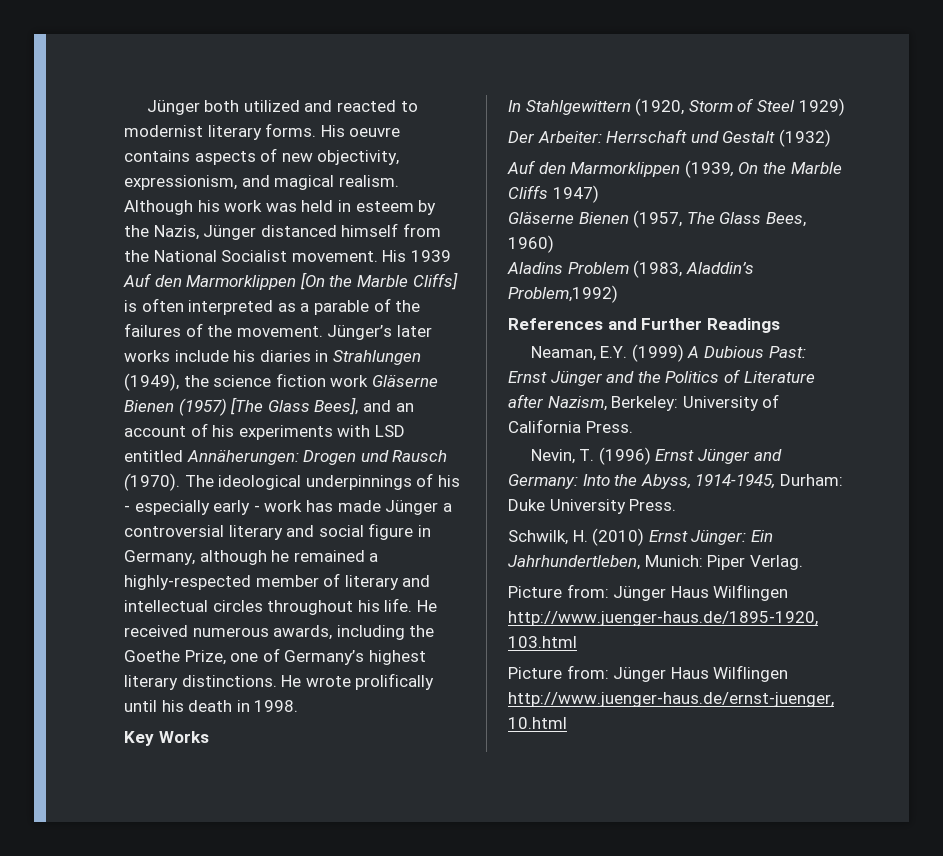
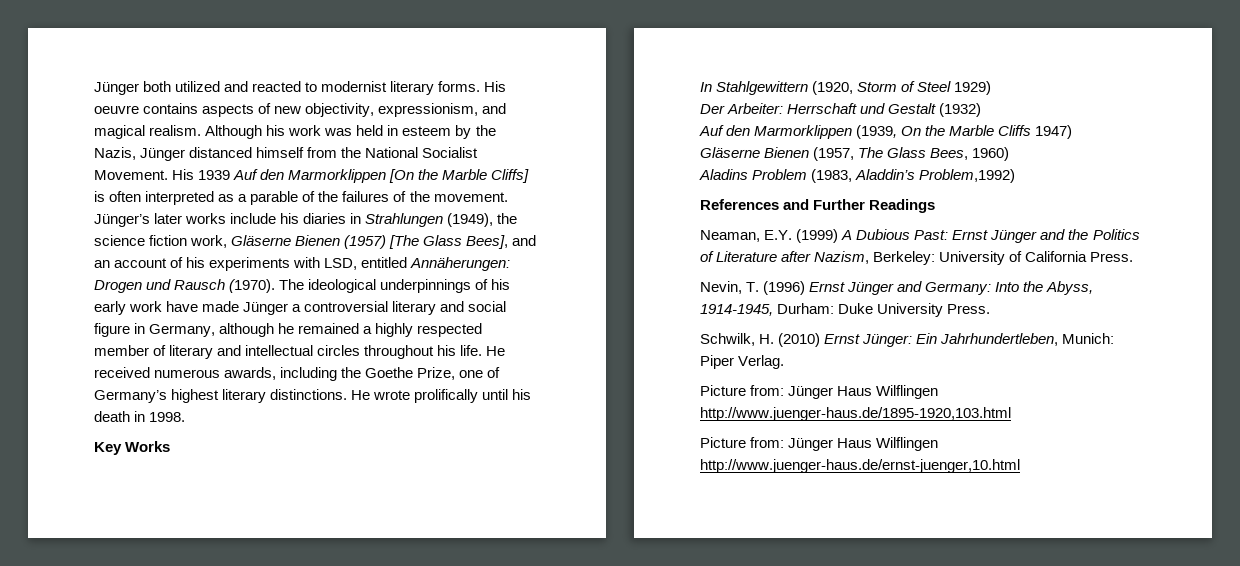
- Although his work was held in esteem by the Nazis, Jünger distanced himself from the National Socialist movement.
+ Although his work was held in esteem by the Nazis, Jünger distanced himself from the National Socialist Movement.
- Jünger’s later works include his diaries in Strahlungen (1949), the science fiction work Gläserne Bienen (1957) [The Glass Bees], and an account of his experiments with LSD entitled Annäherungen: Drogen und Rausch (1970).
+ Jünger’s later works include his diaries in Strahlungen (1949), the science fiction work, Gläserne Bienen (1957) [The Glass Bees], and an account of his experiments with LSD, entitled Annäherungen: Drogen und Rausch (1970).
- The ideological underpinnings of his - especially early - work has made Jünger a controversial literary and social figure in Germany, although he remained a highly-respected member of literary and intellectual circles throughout his life.
+ The ideological underpinnings of his early work have made Jünger a controversial literary and social figure in Germany, although he remained a highly respected member of literary and intellectual circles throughout his life.

